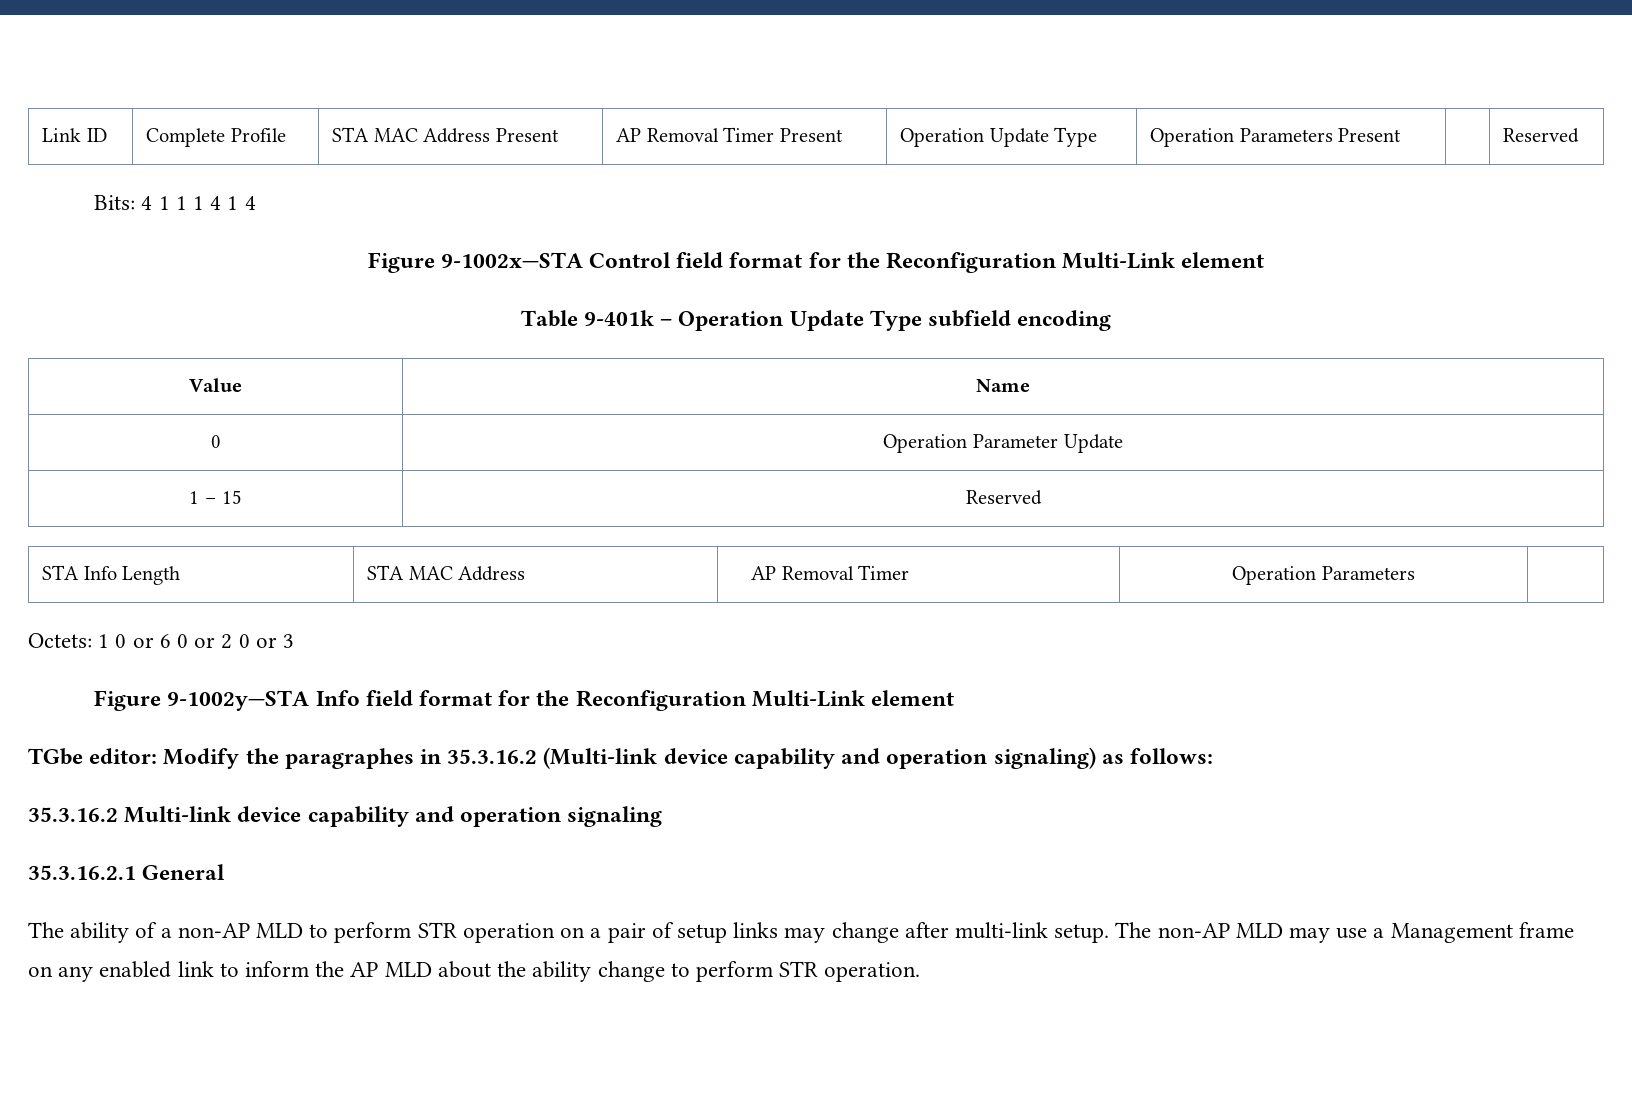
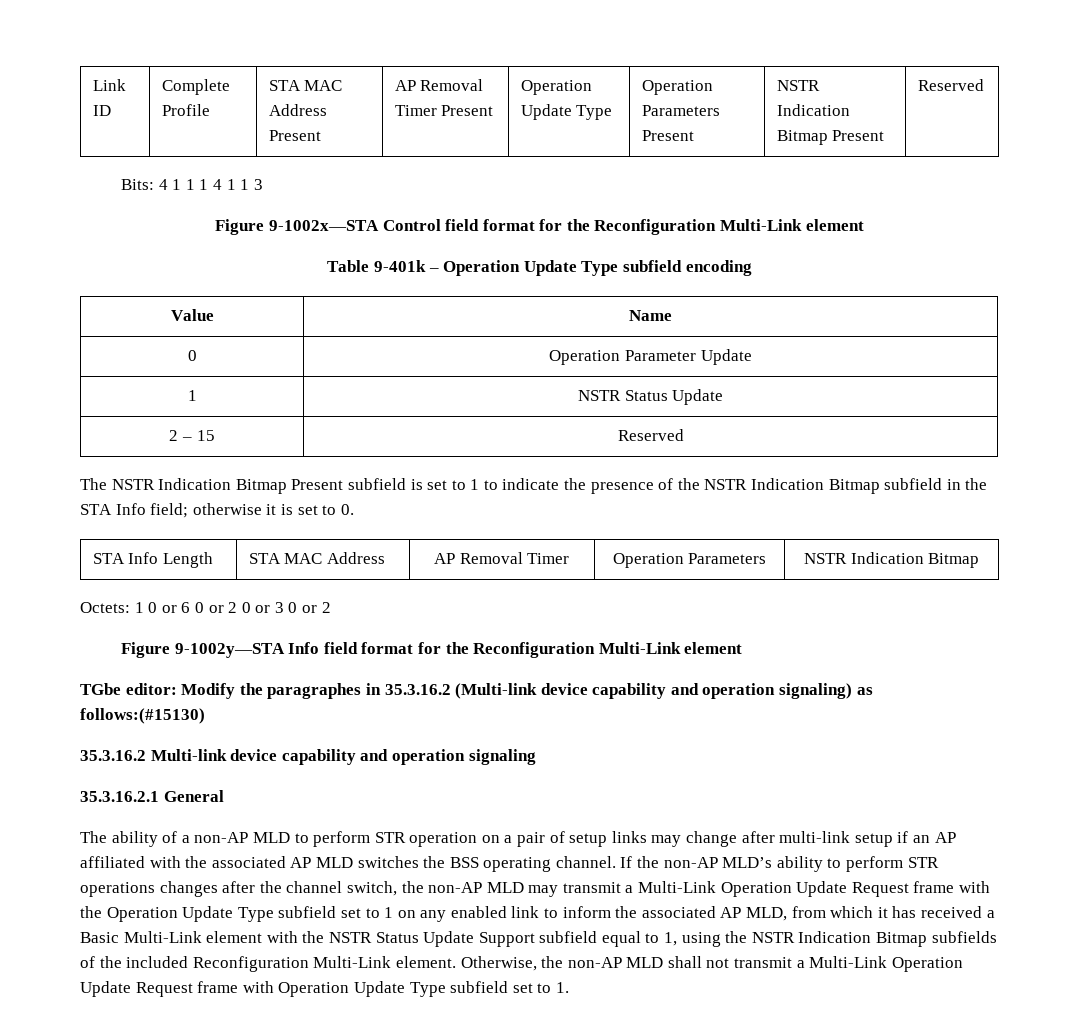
- Link ID | Complete Profile | STA MAC Address Present | AP Removal Timer Present | Operation Update Type | Operation Parameters Present | | Reserved
+ Link ID | Complete Profile | STA MAC Address Present | AP Removal Timer Present | Operation Update Type | Operation Parameters Present | NSTR Indication Bitmap Present | Reserved
- Bits: 4 1 1 1 4 1 4
+ Bits: 4 1 1 1 4 1 1 3
- 1 – 15 | Reserved
+ 1 | NSTR Status Update
+ 2 – 15 | Reserved
+ The NSTR Indication Bitmap Present subfield is set to 1 to indicate the presence of the NSTR Indication Bitmap subfield in the STA Info field; otherwise it is set to 0.
- STA Info Length | STA MAC Address | AP Removal Timer | Operation Parameters |
+ STA Info Length | STA MAC Address | AP Removal Timer | Operation Parameters | NSTR Indication Bitmap
- Octets: 1 0 or 6 0 or 2 0 or 3
+ Octets: 1 0 or 6 0 or 2 0 or 3 0 or 2
- TGbe editor: Modify the paragraphes in 35.3.16.2 (Multi-link device capability and operation signaling) as follows:
+ TGbe editor: Modify the paragraphes in 35.3.16.2 (Multi-link device capability and operation signaling) as follows:(#15130)
- The ability of a non-AP MLD to perform STR operation on a pair of setup links may change after multi-link setup. The non-AP MLD may use a Management frame on any enabled link to inform the AP MLD about the ability change to perform STR operation.
+ The ability of a non-AP MLD to perform STR operation on a pair of setup links may change after multi-link setup if an AP affiliated with the associated AP MLD switches the BSS operating channel. If the non-AP MLD’s ability to perform STR operations changes after the channel switch, the non-AP MLD may transmit a Multi-Link Operation Update Request frame with the Operation Update Type subfield set to 1 on any enabled link to inform the associated AP MLD, from which it has received a Basic Multi-Link element with the NSTR Status Update Support subfield equal to 1, using the NSTR Indication Bitmap subfields of the included Reconfiguration Multi-Link element. Otherwise, the non-AP MLD shall not transmit a Multi-Link Operation Update Request frame with Operation Update Type subfield set to 1.

